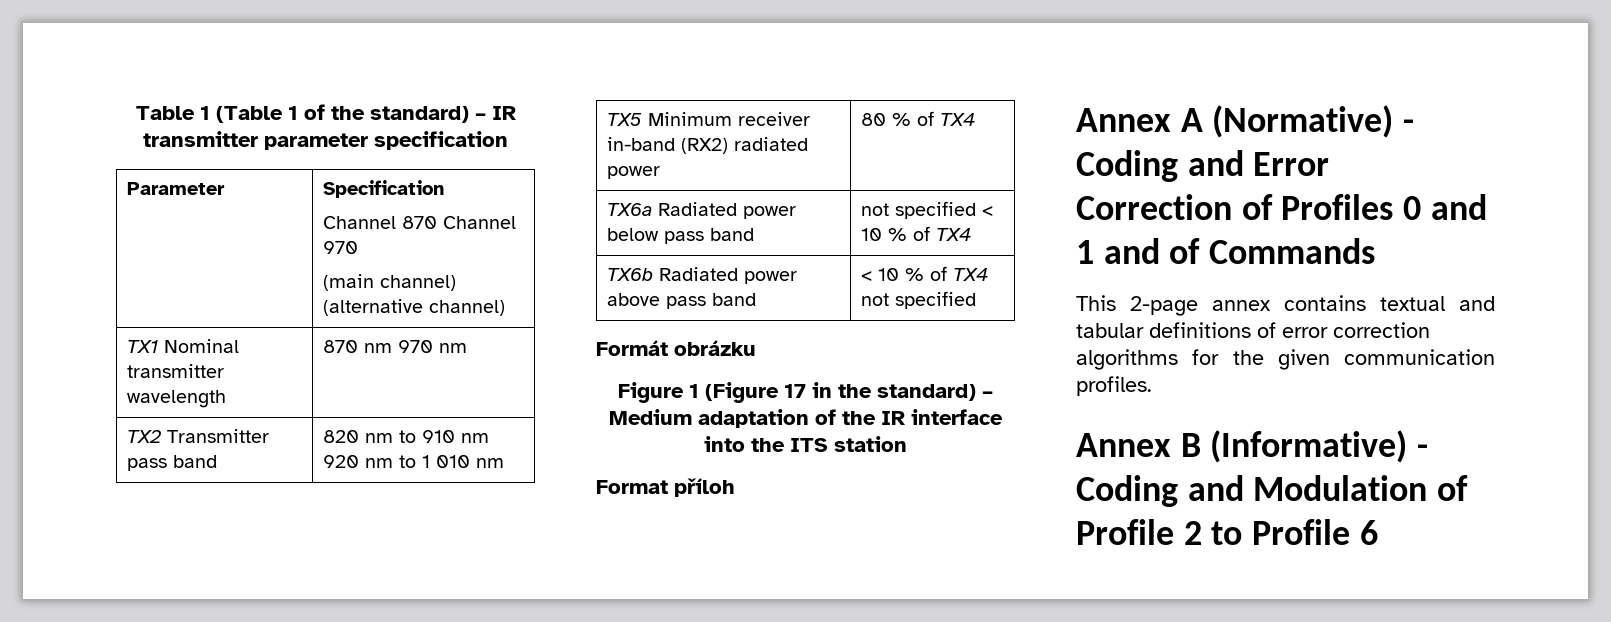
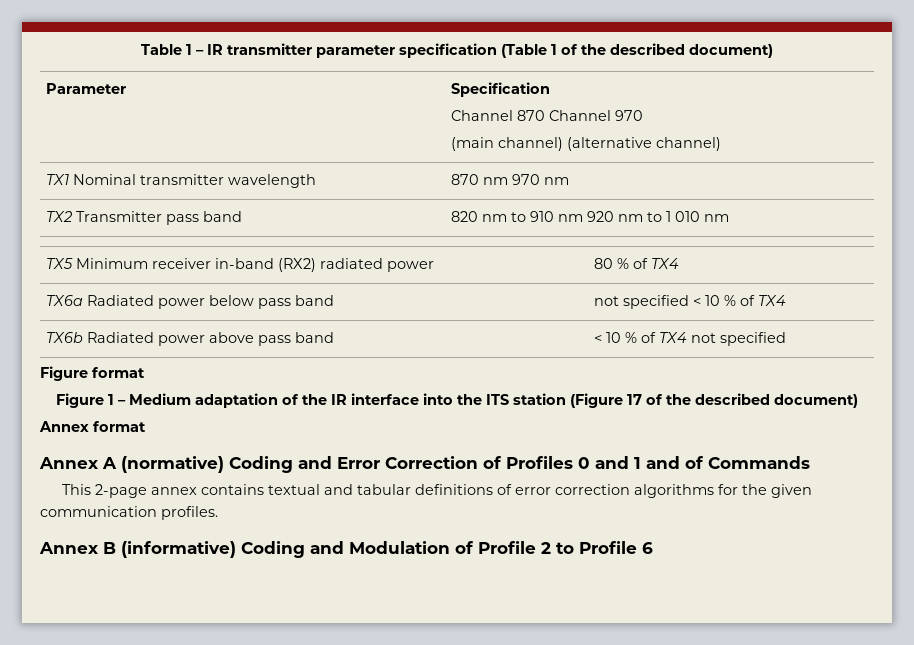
- Table 1 (Table 1 of the standard) – IR transmitter parameter specification
+ Table 1 – IR transmitter parameter specification (Table 1 of the described document)
- Formát obrázku
+ Figure format
- Figure 1 (Figure 17 in the standard) – Medium adaptation of the IR interface into the ITS station
- Format příloh
+ Figure 1 – Medium adaptation of the IR interface into the ITS station (Figure 17 of the described document)
+ Annex format
- Annex A (Normative) - Coding and Error Correction of Profiles 0 and 1 and of Commands
+ Annex A (normative) Coding and Error Correction of Profiles 0 and 1 and of Commands
- Annex B (Informative) - Coding and Modulation of Profile 2 to Profile 6
+ Annex B (informative) Coding and Modulation of Profile 2 to Profile 6

